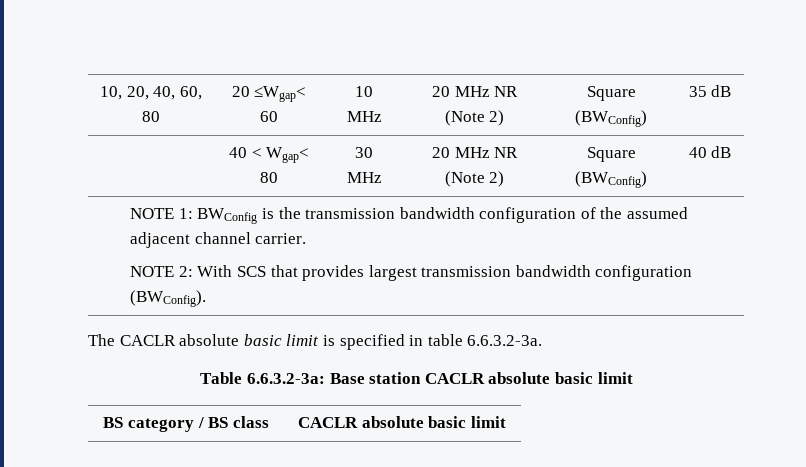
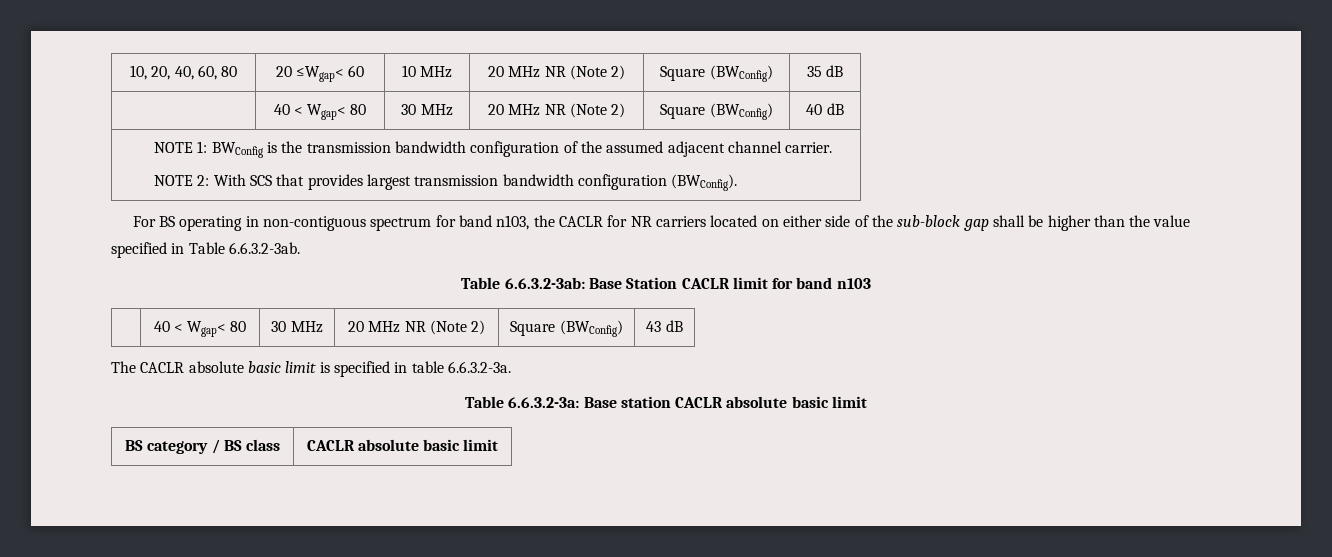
+ For BS operating in non-contiguous spectrum for band n103, the CACLR for NR carriers located on either side of the sub-block gap shall be higher than the value specified in Table 6.6.3.2-3ab.
+ Table 6.6.3.2-3ab: Base Station CACLR limit for band n103
+ | 40 < Wgap< 80 | 30 MHz | 20 MHz NR (Note 2) | Square (BWConfig) | 43 dB

